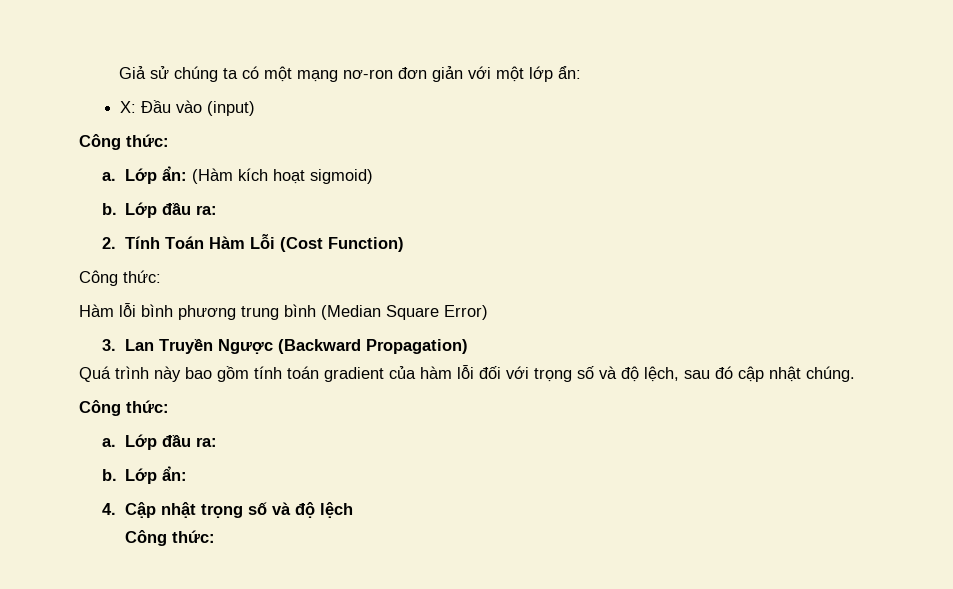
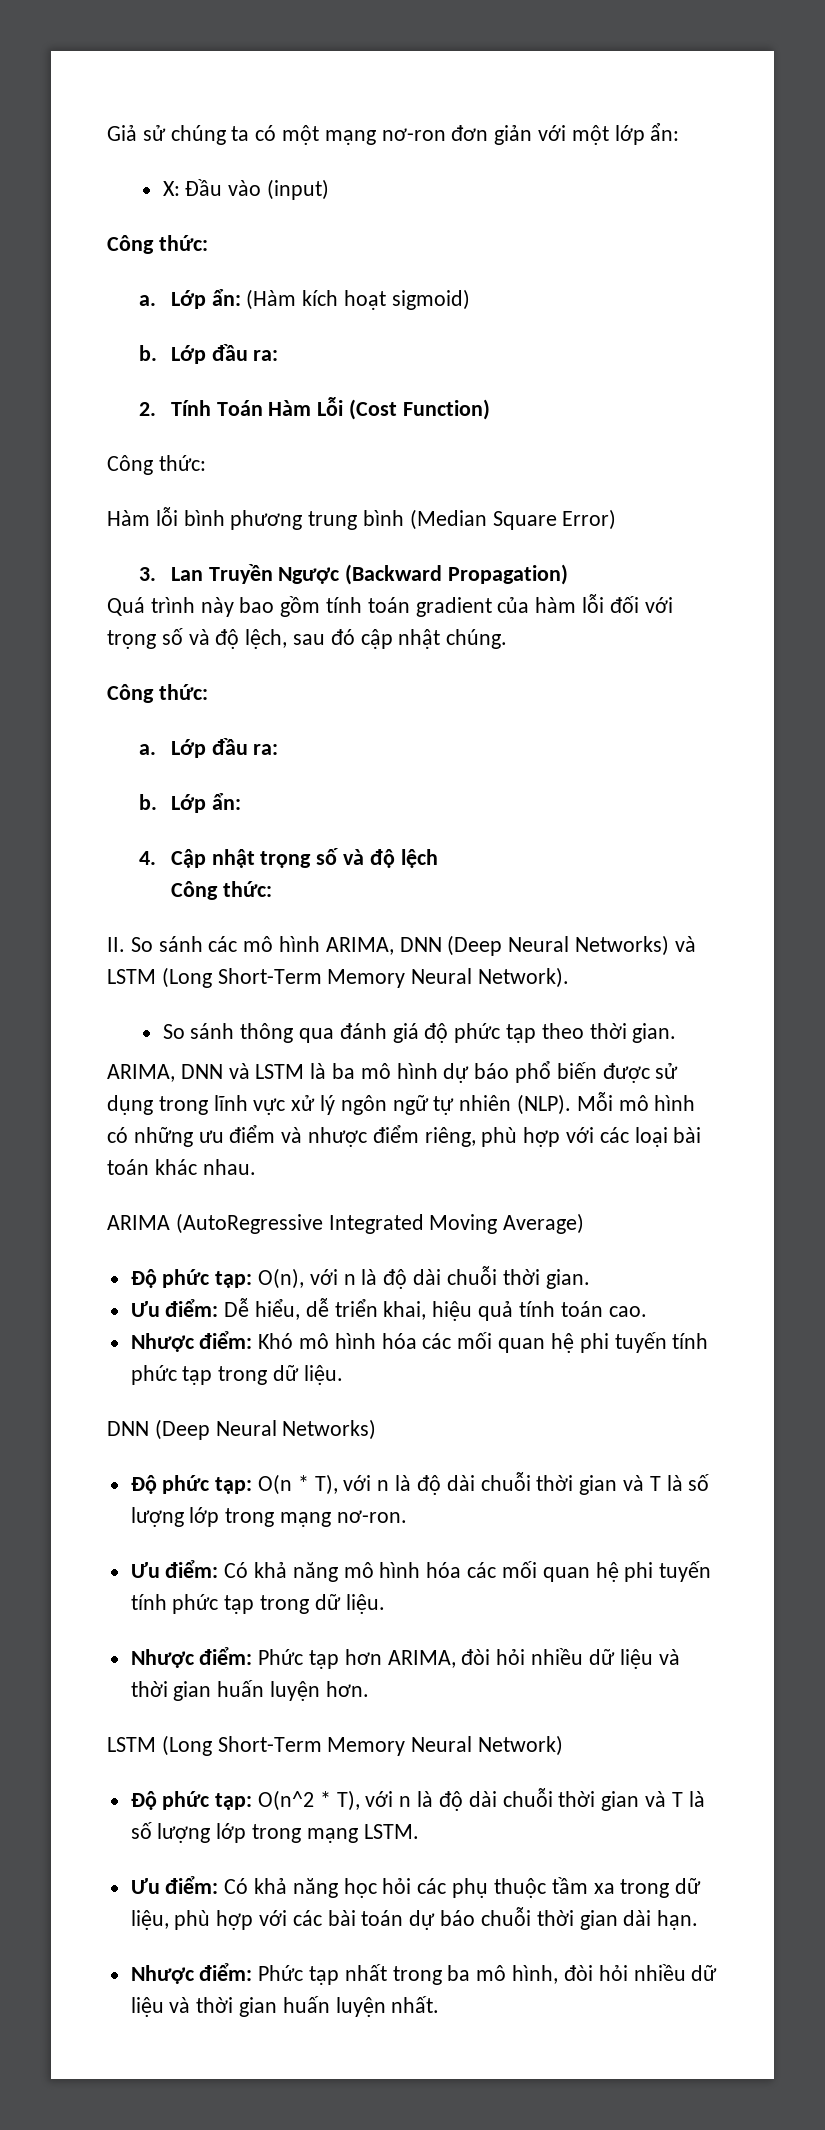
+ II. So sánh các mô hình ARIMA, DNN (Deep Neural Networks) và LSTM (Long Short-Term Memory Neural Network).
+ So sánh thông qua đánh giá độ phức tạp theo thời gian.
+ ARIMA, DNN và LSTM là ba mô hình dự báo phổ biến được sử dụng trong lĩnh vực xử lý ngôn ngữ tự nhiên (NLP). Mỗi mô hình có những ưu điểm và nhược điểm riêng, phù hợp với các loại bài toán khác nhau.
+ ARIMA (AutoRegressive Integrated Moving Average)
+ Độ phức tạp: O(n), với n là độ dài chuỗi thời gian.
+ Ưu điểm: Dễ hiểu, dễ triển khai, hiệu quả tính toán cao.
+ Nhược điểm: Khó mô hình hóa các mối quan hệ phi tuyến tính phức tạp trong dữ liệu.
+ DNN (Deep Neural Networks)
+ Độ phức tạp: O(n * T), với n là độ dài chuỗi thời gian và T là số lượng lớp trong mạng nơ-ron.
+ Ưu điểm: Có khả năng mô hình hóa các mối quan hệ phi tuyến tính phức tạp trong dữ liệu.
+ Nhược điểm: Phức tạp hơn ARIMA, đòi hỏi nhiều dữ liệu và thời gian huấn luyện hơn.
+ LSTM (Long Short-Term Memory Neural Network)
+ Độ phức tạp: O(n^2 * T), với n là độ dài chuỗi thời gian và T là số lượng lớp trong mạng LSTM.
+ Ưu điểm: Có khả năng học hỏi các phụ thuộc tầm xa trong dữ liệu, phù hợp với các bài toán dự báo chuỗi thời gian dài hạn.
+ Nhược điểm: Phức tạp nhất trong ba mô hình, đòi hỏi nhiều dữ liệu và thời gian huấn luyện nhất.

